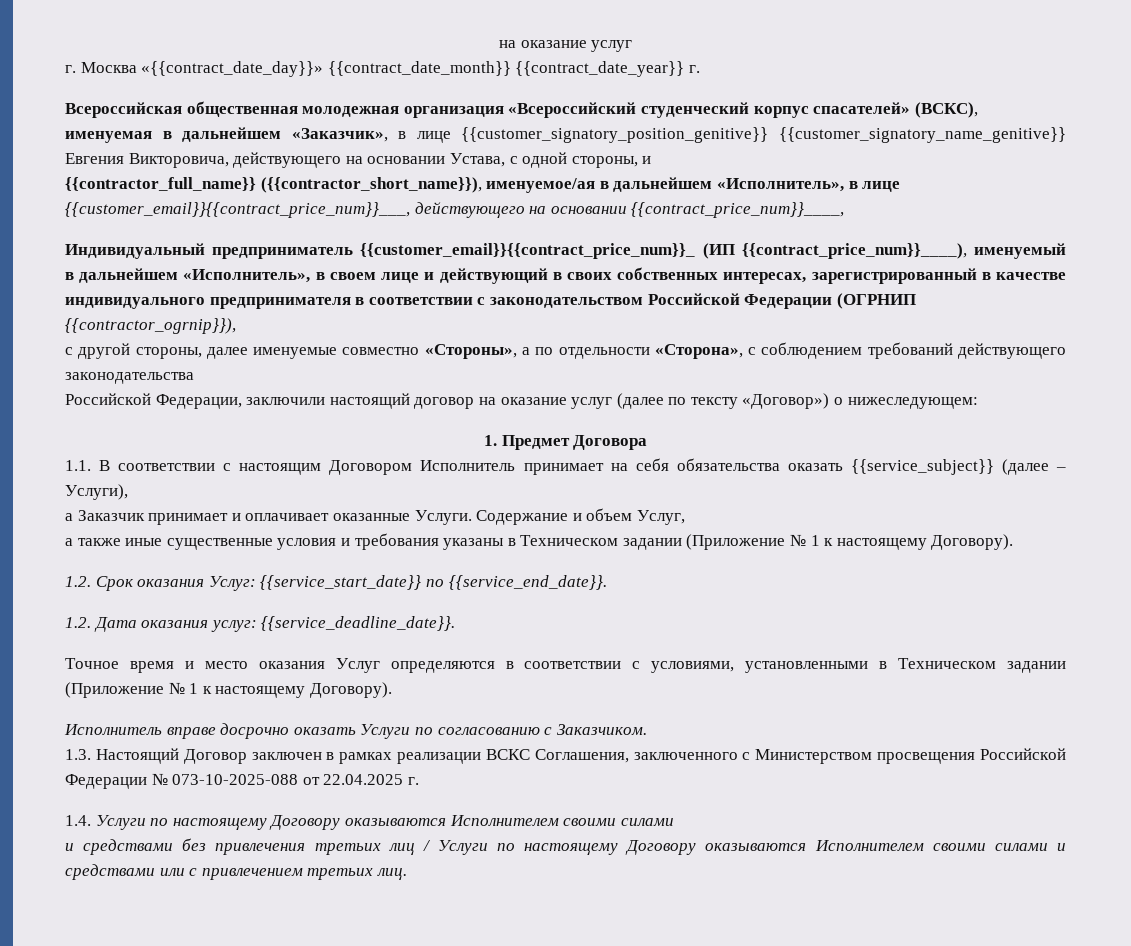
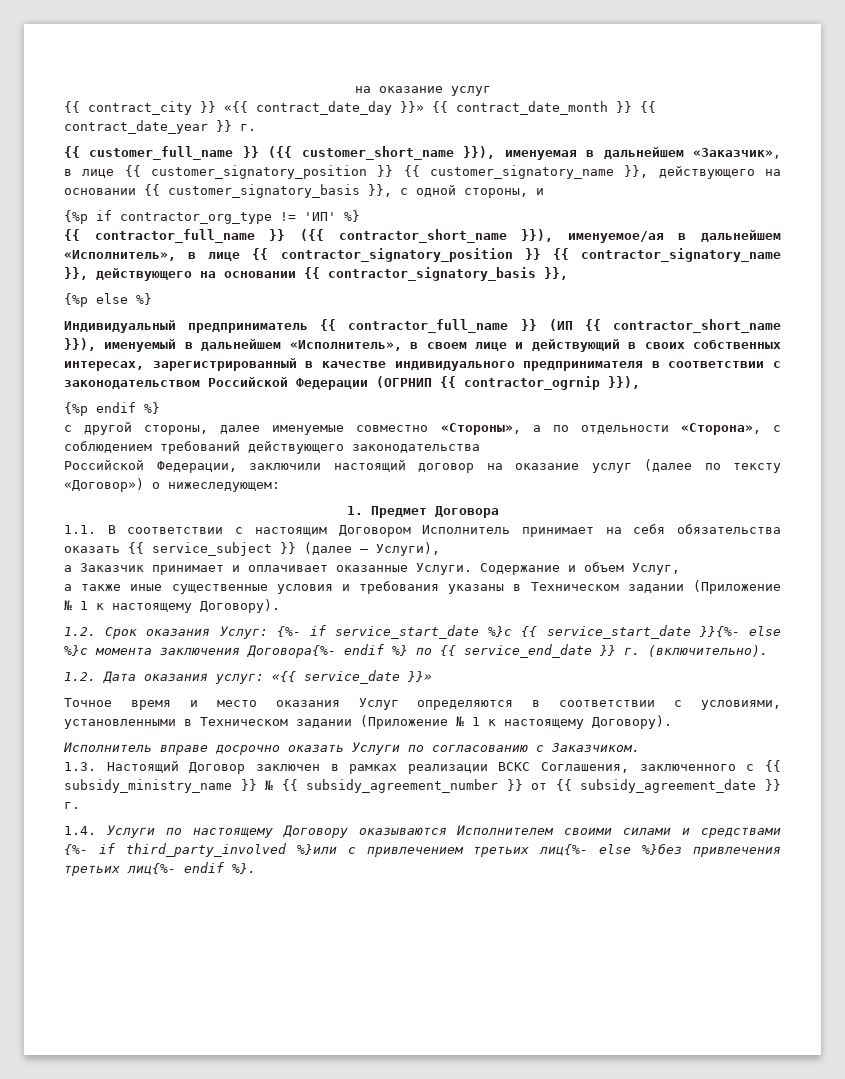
- г. Москва «{{contract_date_day}}» {{contract_date_month}} {{contract_date_year}} г.
- Всероссийская общественная молодежная организация «Всероссийский студенческий корпус спасателей» (ВСКС), именуемая в дальнейшем «Заказчик», в лице {{customer_signatory_position_genitive}} {{customer_signatory_name_genitive}} Евгения Викторовича, действующего на основании Устава, с одной стороны, и
- {{contractor_full_name}} ({{contractor_short_name}}), именуемое/ая в дальнейшем «Исполнитель», в лице {{customer_email}}{{contract_price_num}}___, действующего на основании {{contract_price_num}}____,
- Индивидуальный предприниматель {{customer_email}}{{contract_price_num}}_ (ИП {{contract_price_num}}____), именуемый в дальнейшем «Исполнитель», в своем лице и действующий в своих собственных интересах, зарегистрированный в качестве индивидуального предпринимателя в соответствии с законодательством Российской Федерации (ОГРНИП {{contractor_ogrnip}}),
+ {{ contract_city }} «{{ contract_date_day }}» {{ contract_date_month }} {{ contract_date_year }} г.
+ {{ customer_full_name }} ({{ customer_short_name }}), именуемая в дальнейшем «Заказчик», в лице {{ customer_signatory_position }} {{ customer_signatory_name }}, действующего на основании {{ customer_signatory_basis }}, с одной стороны, и
+ {%p if contractor_org_type != 'ИП' %}
+ {{ contractor_full_name }} ({{ contractor_short_name }}), именуемое/ая в дальнейшем «Исполнитель», в лице {{ contractor_signatory_position }} {{ contractor_signatory_name }}, действующего на основании {{ contractor_signatory_basis }},
+ {%p else %}
+ Индивидуальный предприниматель {{ contractor_full_name }} (ИП {{ contractor_short_name }}), именуемый в дальнейшем «Исполнитель», в своем лице и действующий в своих собственных интересах, зарегистрированный в качестве индивидуального предпринимателя в соответствии с законодательством Российской Федерации (ОГРНИП {{ contractor_ogrnip }}),
+ {%p endif %}
- 1.1. В соответствии с настоящим Договором Исполнитель принимает на себя обязательства оказать {{service_subject}} (далее – Услуги),
+ 1.1. В соответствии с настоящим Договором Исполнитель принимает на себя обязательства оказать {{ service_subject }} (далее – Услуги),
- 1.2. Срок оказания Услуг: {{service_start_date}} по {{service_end_date}}.
+ 1.2. Срок оказания Услуг: {%- if service_start_date %}с {{ service_start_date }}{%- else %}с момента заключения Договора{%- endif %} по {{ service_end_date }} г. (включительно).
- 1.2. Дата оказания услуг: {{service_deadline_date}}.
+ 1.2. Дата оказания услуг: «{{ service_date }}»
- 1.3. Настоящий Договор заключен в рамках реализации ВСКС Соглашения, заключенного с Министерством просвещения Российской Федерации № 073-10-2025-088 от 22.04.2025 г.
+ 1.3. Настоящий Договор заключен в рамках реализации ВСКС Соглашения, заключенного с {{ subsidy_ministry_name }} № {{ subsidy_agreement_number }} от {{ subsidy_agreement_date }} г.
- 1.4. Услуги по настоящему Договору оказываются Исполнителем своими силами
- и средствами без привлечения третьих лиц / Услуги по настоящему Договору оказываются Исполнителем своими силами и средствами или с привлечением третьих лиц.
+ 1.4. Услуги по настоящему Договору оказываются Исполнителем своими силами и средствами {%- if third_party_involved %}или с привлечением третьих лиц{%- else %}без привлечения третьих лиц{%- endif %}.

